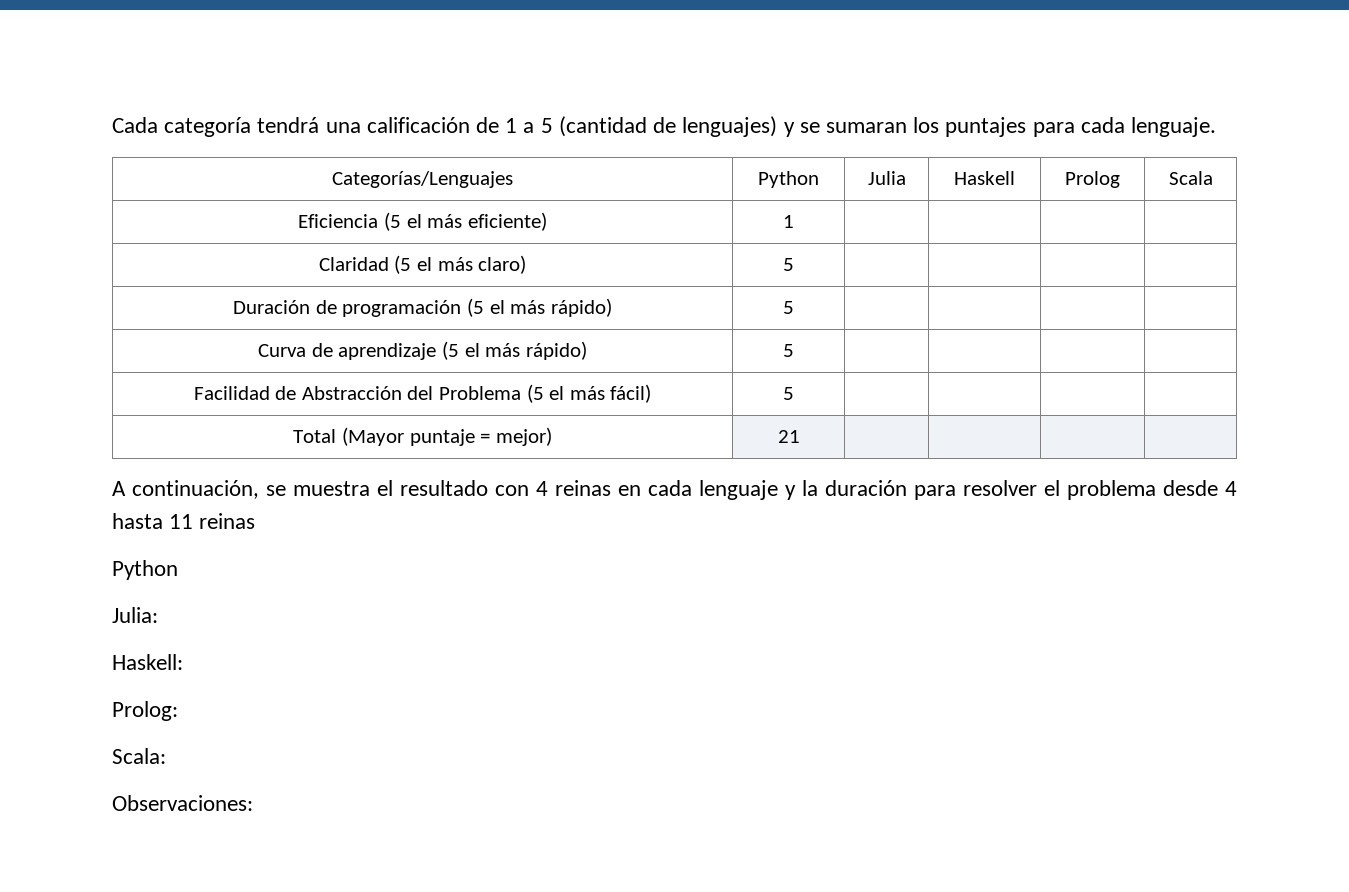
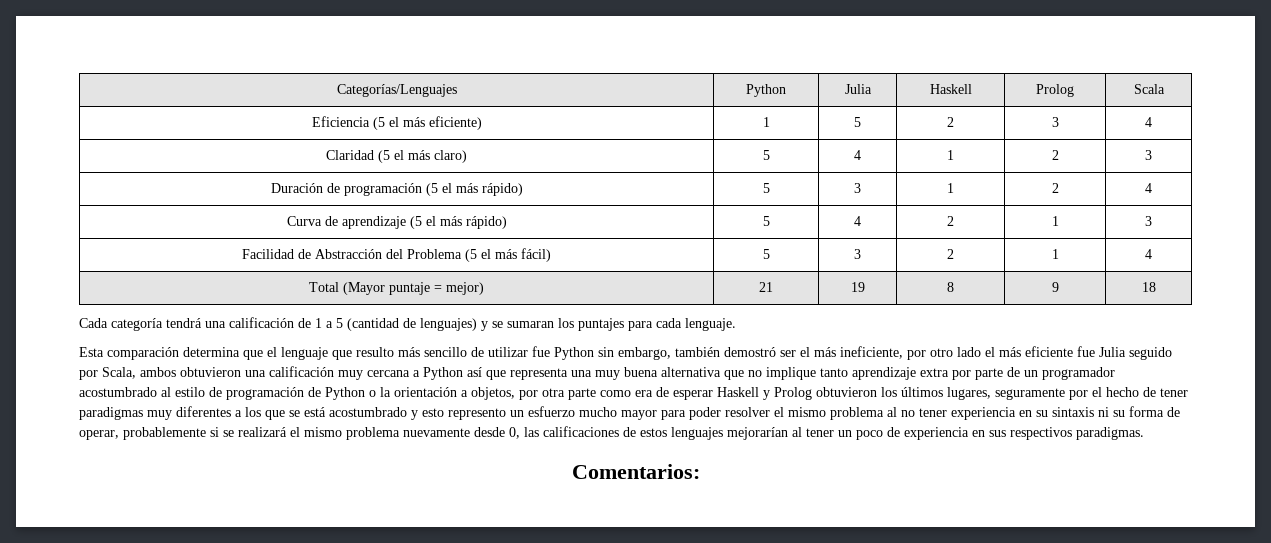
+ Categorías/Lenguajes | Python | Julia | Haskell | Prolog | Scala
+ Eficiencia (5 el más eficiente) | 1 | 5 | 2 | 3 | 4
+ Claridad (5 el más claro) | 5 | 4 | 1 | 2 | 3
+ Duración de programación (5 el más rápido) | 5 | 3 | 1 | 2 | 4
+ Curva de aprendizaje (5 el más rápido) | 5 | 4 | 2 | 1 | 3
+ Facilidad de Abstracción del Problema (5 el más fácil) | 5 | 3 | 2 | 1 | 4
+ Total (Mayor puntaje = mejor) | 21 | 19 | 8 | 9 | 18
- Categorías/Lenguajes | Python | Julia | Haskell | Prolog | Scala
- Eficiencia (5 el más eficiente) | 1 | | | |
- Claridad (5 el más claro) | 5 | | | |
- Duración de programación (5 el más rápido) | 5 | | | |
- Curva de aprendizaje (5 el más rápido) | 5 | | | |
- Facilidad de Abstracción del Problema (5 el más fácil) | 5 | | | |
- Total (Mayor puntaje = mejor) | 21 | | | |
- A continuación, se muestra el resultado con 4 reinas en cada lenguaje y la duración para resolver el problema desde 4 hasta 11 reinas
- Python
- Julia:
- Haskell:
- Prolog:
- Scala:
- Observaciones:
+ Esta comparación determina que el lenguaje que resulto más sencillo de utilizar fue Python sin embargo, también demostró ser el más ineficiente, por otro lado el más eficiente fue Julia seguido por Scala, ambos obtuvieron una calificación muy cercana a Python así que representa una muy buena alternativa que no implique tanto aprendizaje extra por parte de un programador acostumbrado al estilo de programación de Python o la orientación a objetos, por otra parte como era de esperar Haskell y Prolog obtuvieron los últimos lugares, seguramente por el hecho de tener paradigmas muy diferentes a los que se está acostumbrado y esto represento un esfuerzo mucho mayor para poder resolver el mismo problema al no tener experiencia en su sintaxis ni su forma de operar, probablemente si se realizará el mismo problema nuevamente desde 0, las calificaciones de estos lenguajes mejorarían al tener un poco de experiencia en sus respectivos paradigmas.
+ Comentarios:

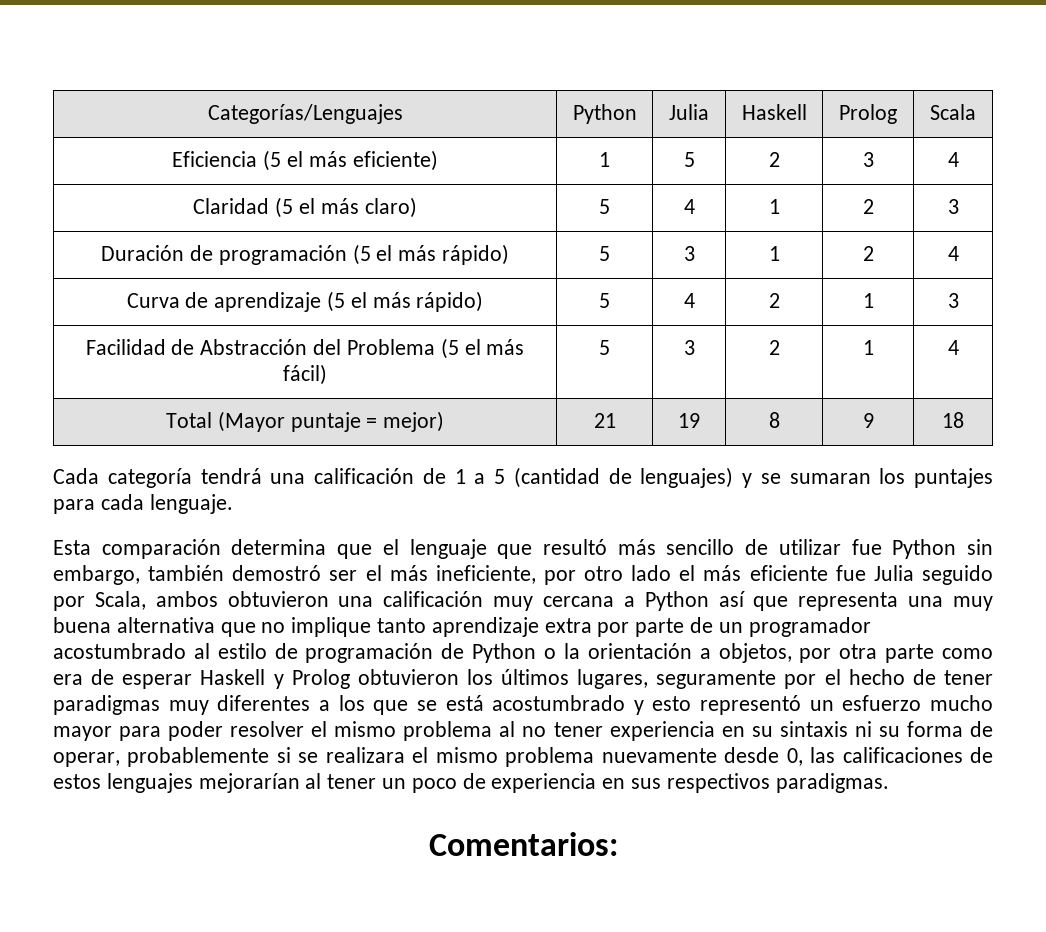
- Esta comparación determina que el lenguaje que resulto más sencillo de utilizar fue Python sin embargo, también demostró ser el más ineficiente, por otro lado el más eficiente fue Julia seguido por Scala, ambos obtuvieron una calificación muy cercana a Python así que representa una muy buena alternativa que no implique tanto aprendizaje extra por parte de un programador acostumbrado al estilo de programación de Python o la orientación a objetos, por otra parte como era de esperar Haskell y Prolog obtuvieron los últimos lugares, seguramente por el hecho de tener paradigmas muy diferentes a los que se está acostumbrado y esto represento un esfuerzo mucho mayor para poder resolver el mismo problema al no tener experiencia en su sintaxis ni su forma de operar, probablemente si se realizará el mismo problema nuevamente desde 0, las calificaciones de estos lenguajes mejorarían al tener un poco de experiencia en sus respectivos paradigmas.
+ Esta comparación determina que el lenguaje que resultó más sencillo de utilizar fue Python sin embargo, también demostró ser el más ineficiente, por otro lado el más eficiente fue Julia seguido por Scala, ambos obtuvieron una calificación muy cercana a Python así que representa una muy buena alternativa que no implique tanto aprendizaje extra por parte de un programador acostumbrado al estilo de programación de Python o la orientación a objetos, por otra parte como era de esperar Haskell y Prolog obtuvieron los últimos lugares, seguramente por el hecho de tener paradigmas muy diferentes a los que se está acostumbrado y esto representó un esfuerzo mucho mayor para poder resolver el mismo problema al no tener experiencia en su sintaxis ni su forma de operar, probablemente si se realizara el mismo problema nuevamente desde 0, las calificaciones de estos lenguajes mejorarían al tener un poco de experiencia en sus respectivos paradigmas.

